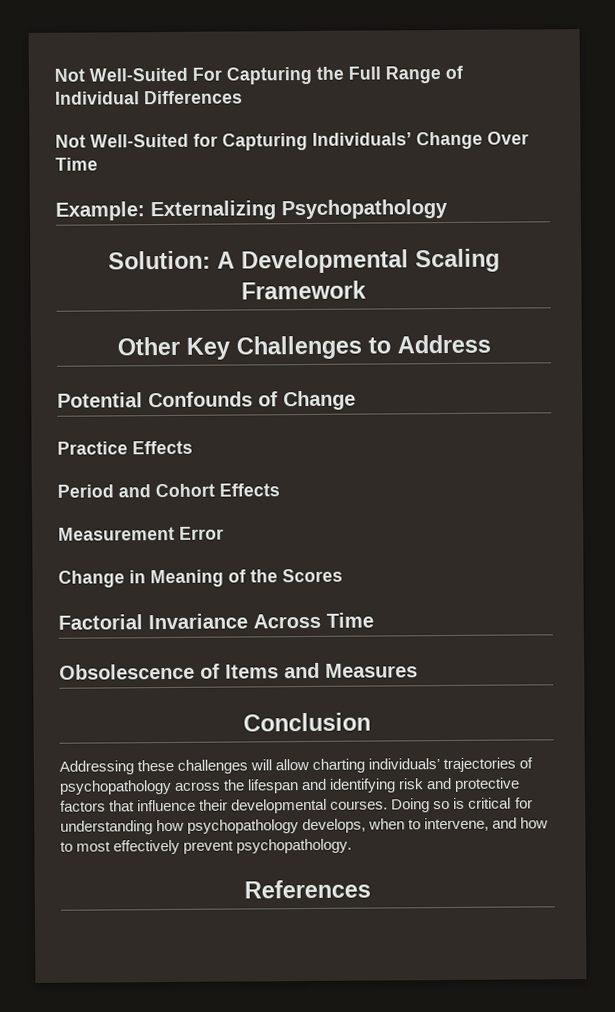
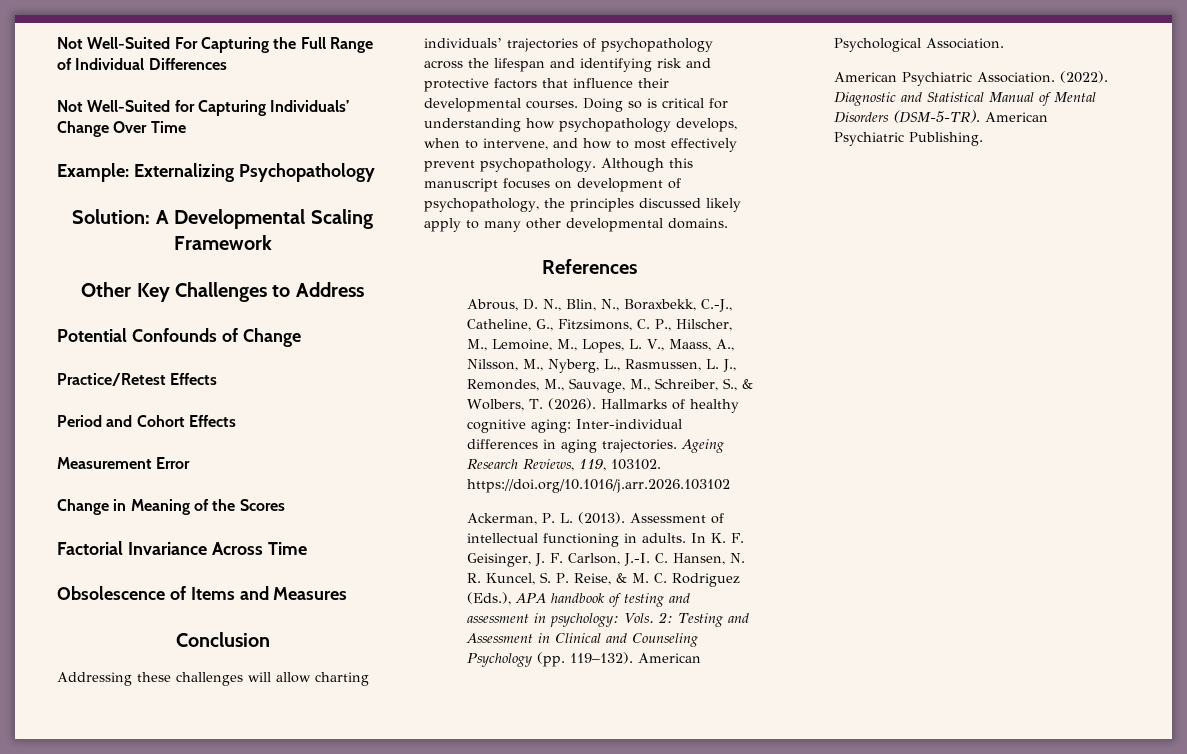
- Practice Effects
+ Practice/Retest Effects
- Doing so is critical for understanding how psychopathology develops, when to intervene, and how to most effectively prevent psychopathology.
+ Doing so is critical for understanding how psychopathology develops, when to intervene, and how to most effectively prevent psychopathology. Although this manuscript focuses on development of psychopathology, the principles discussed likely apply to many other developmental domains.
  References
+ Abrous, D. N., Blin, N., Boraxbekk, C.-J., Catheline, G., Fitzsimons, C. P., Hilscher, M., Lemoine, M., Lopes, L. V., Maass, A., Nilsson, M., Nyberg, L., Rasmussen, L. J., Remondes, M., Sauvage, M., Schreiber, S., & Wolbers, T. (2026). Hallmarks of healthy cognitive aging: Inter-individual differences in aging trajectories. Ageing Research Reviews, 119, 103102. https://doi.org/10.1016/j.arr.2026.103102
+ Ackerman, P. L. (2013). Assessment of intellectual functioning in adults. In K. F. Geisinger, J. F. Carlson, J.-I. C. Hansen, N. R. Kuncel, S. P. Reise, & M. C. Rodriguez (Eds.), APA handbook of testing and assessment in psychology: Vols. 2: Testing and Assessment in Clinical and Counseling Psychology (pp. 119–132). American Psychological Association.
+ American Psychiatric Association. (2022). Diagnostic and Statistical Manual of Mental Disorders (DSM-5-TR). American Psychiatric Publishing.

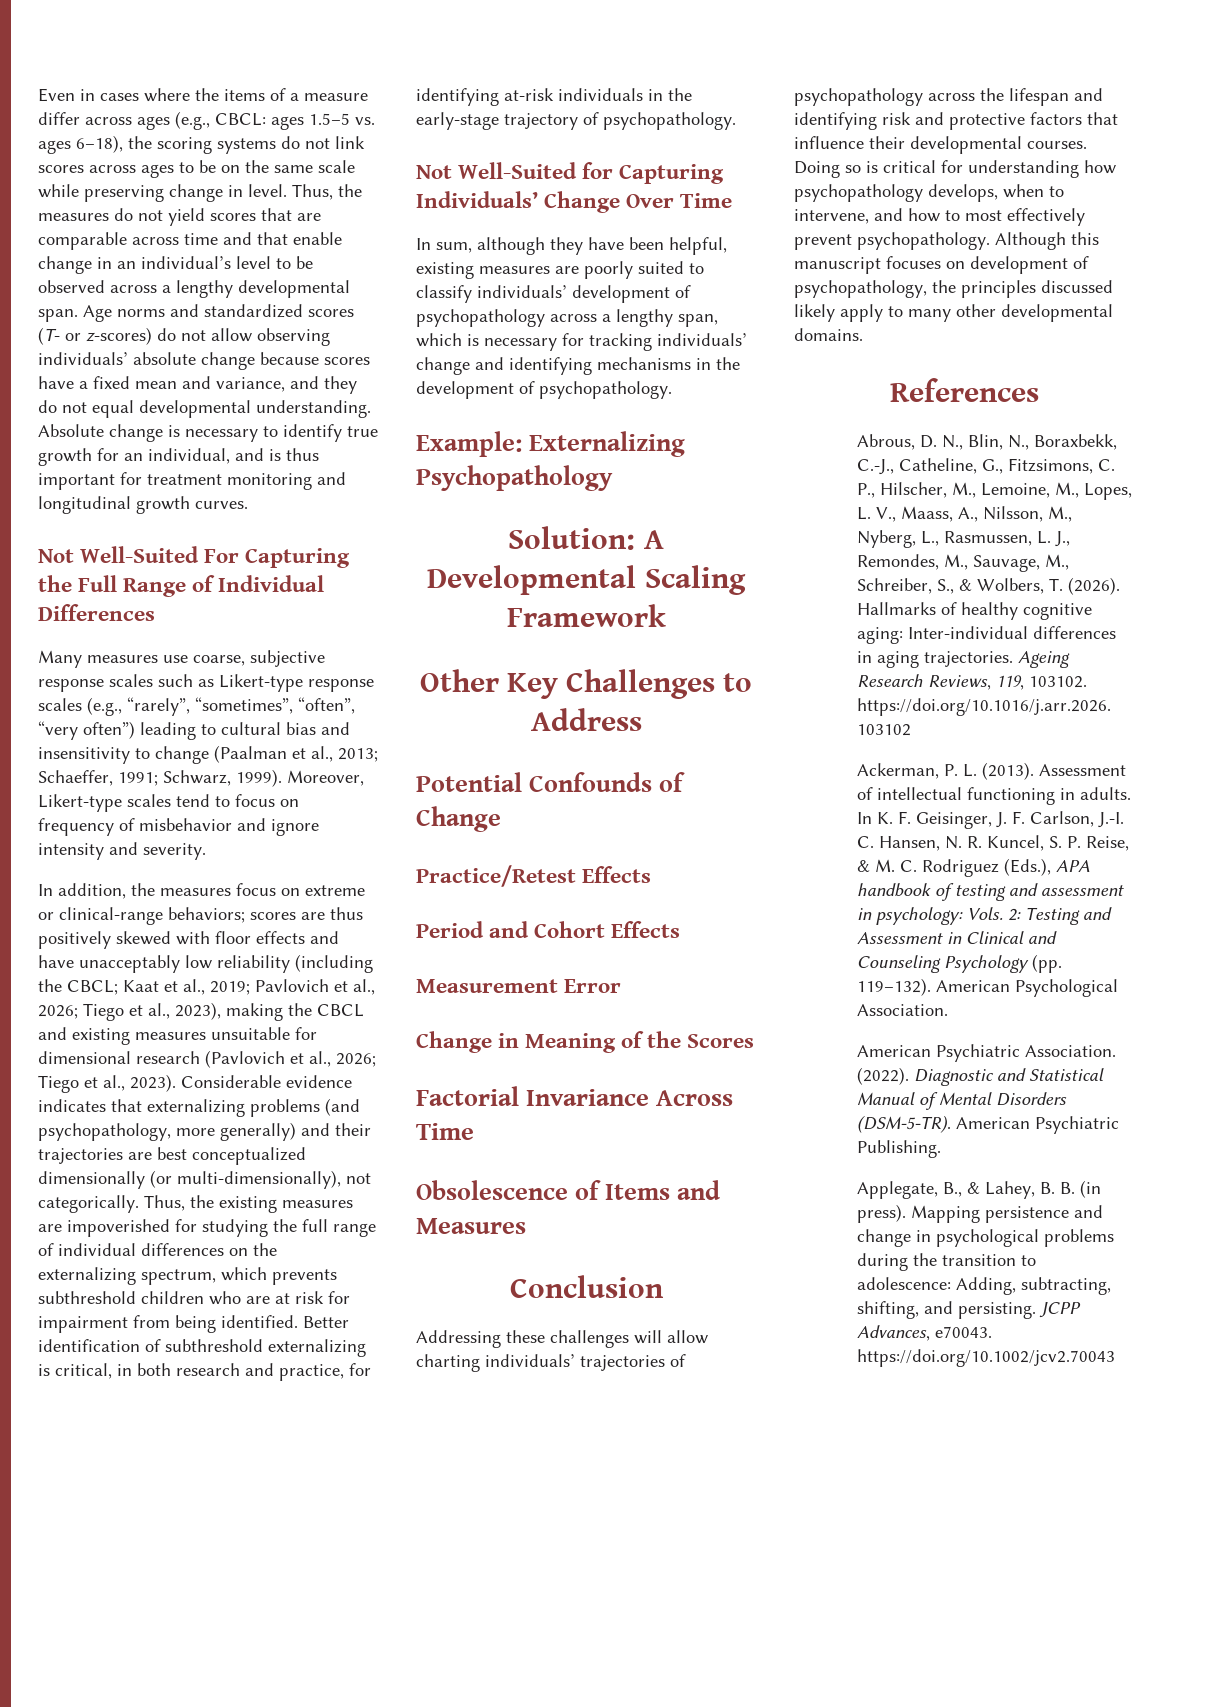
+ Even in cases where the items of a measure differ across ages (e.g., CBCL: ages 1.5–5 vs. ages 6–18), the scoring systems do not link scores across ages to be on the same scale while preserving change in level. Thus, the measures do not yield scores that are comparable across time and that enable change in an individual’s level to be observed across a lengthy developmental span. Age norms and standardized scores (T- or z-scores) do not allow observing individuals’ absolute change because scores have a fixed mean and variance, and they do not equal developmental understanding. Absolute change is necessary to identify true growth for an individual, and is thus important for treatment monitoring and longitudinal growth curves.
+ Many measures use coarse, subjective response scales such as Likert-type response scales (e.g., “rarely”, “sometimes”, “often”, “very often”) leading to cultural bias and insensitivity to change (Paalman et al., 2013; Schaeffer, 1991; Schwarz, 1999). Moreover, Likert-type scales tend to focus on frequency of misbehavior and ignore intensity and severity.
+ In addition, the measures focus on extreme or clinical-range behaviors; scores are thus positively skewed with floor effects and have unacceptably low reliability (including the CBCL; Kaat et al., 2019; Pavlovich et al., 2026; Tiego et al., 2023), making the CBCL and existing measures unsuitable for dimensional research (Pavlovich et al., 2026; Tiego et al., 2023). Considerable evidence indicates that externalizing problems (and psychopathology, more generally) and their trajectories are best conceptualized dimensionally (or multi-dimensionally), not categorically. Thus, the existing measures are impoverished for studying the full range of individual differences on the externalizing spectrum, which prevents subthreshold children who are at risk for impairment from being identified. Better identification of subthreshold externalizing is critical, in both research and practice, for identifying at-risk individuals in the early-stage trajectory of psychopathology.
+ In sum, although they have been helpful, existing measures are poorly suited to classify individuals’ development of psychopathology across a lengthy span, which is necessary for tracking individuals’ change and identifying mechanisms in the development of psychopathology.
+ Applegate, B., & Lahey, B. B. (in press). Mapping persistence and change in psychological problems during the transition to adolescence: Adding, subtracting, shifting, and persisting. JCPP Advances, e70043. https://doi.org/10.1002/jcv2.70043

